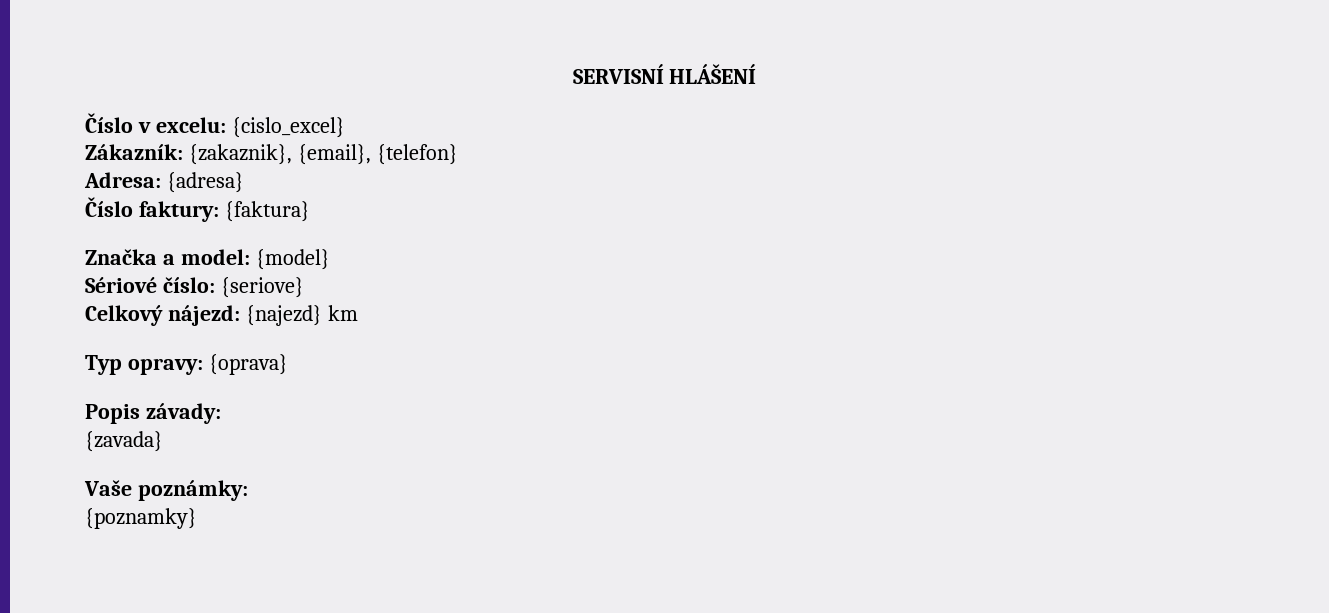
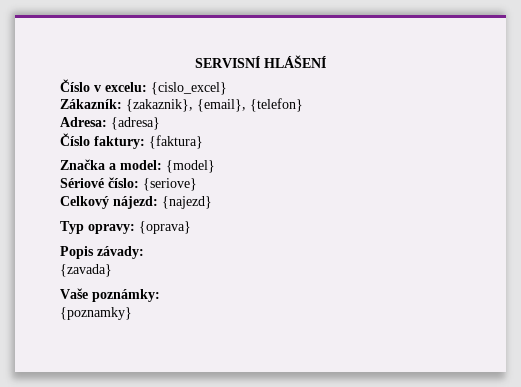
- Celkový nájezd: {najezd} km
+ Celkový nájezd: {najezd}

